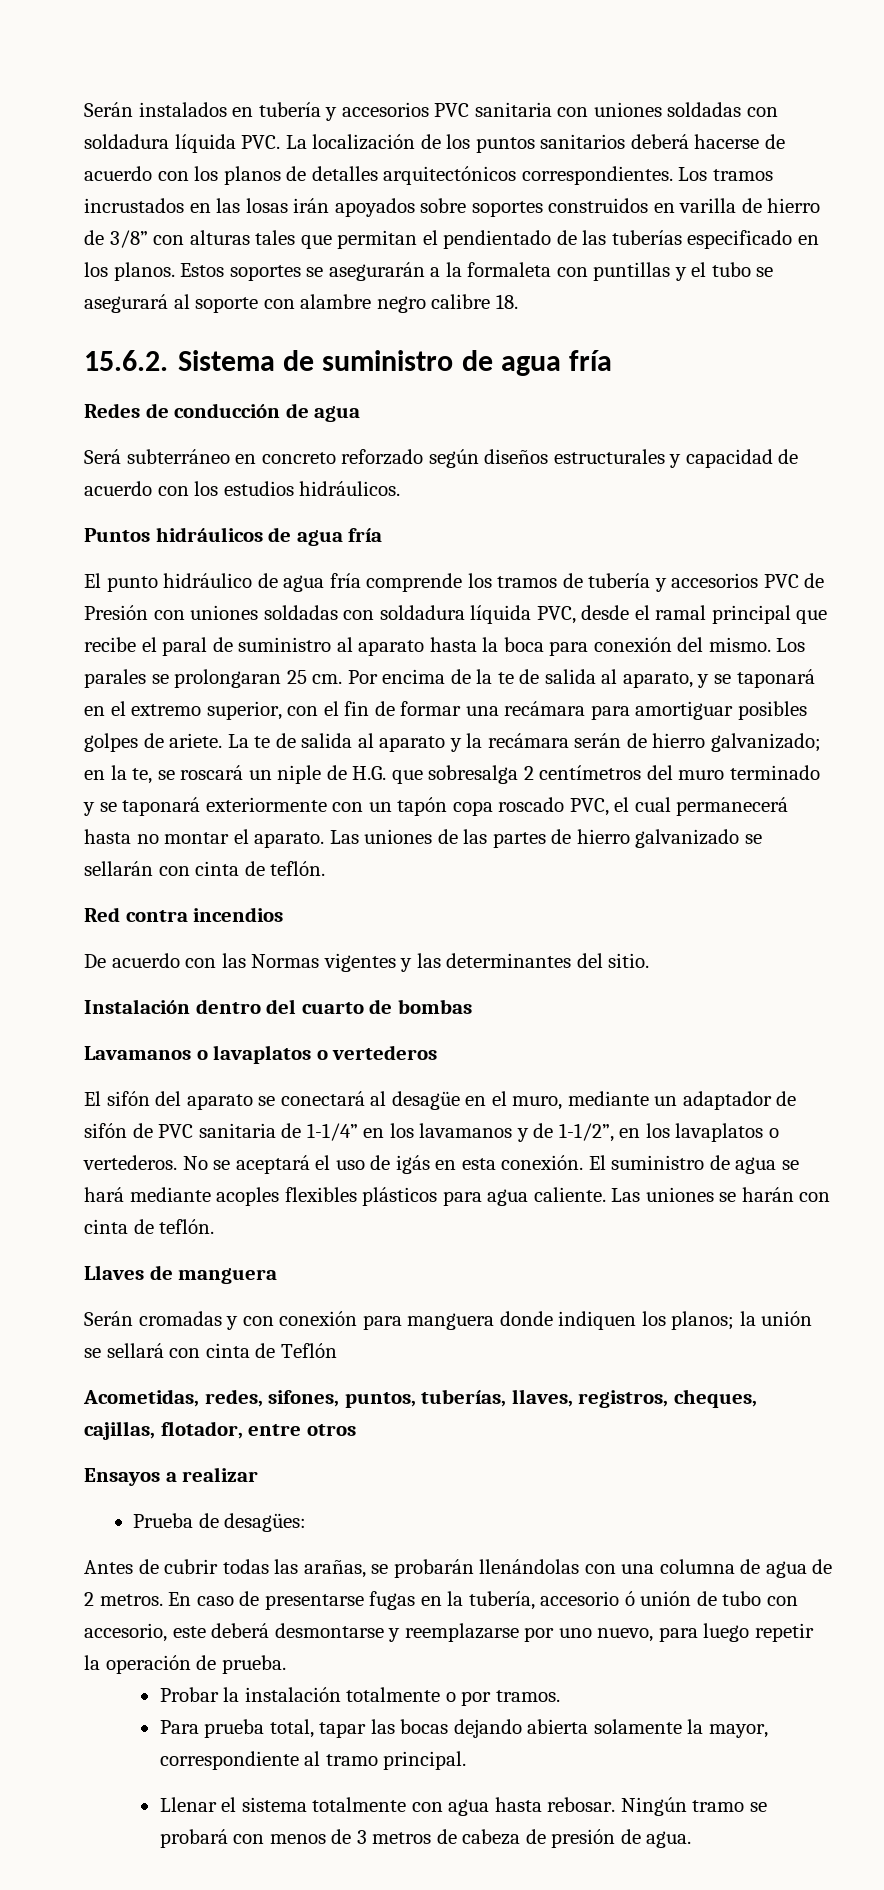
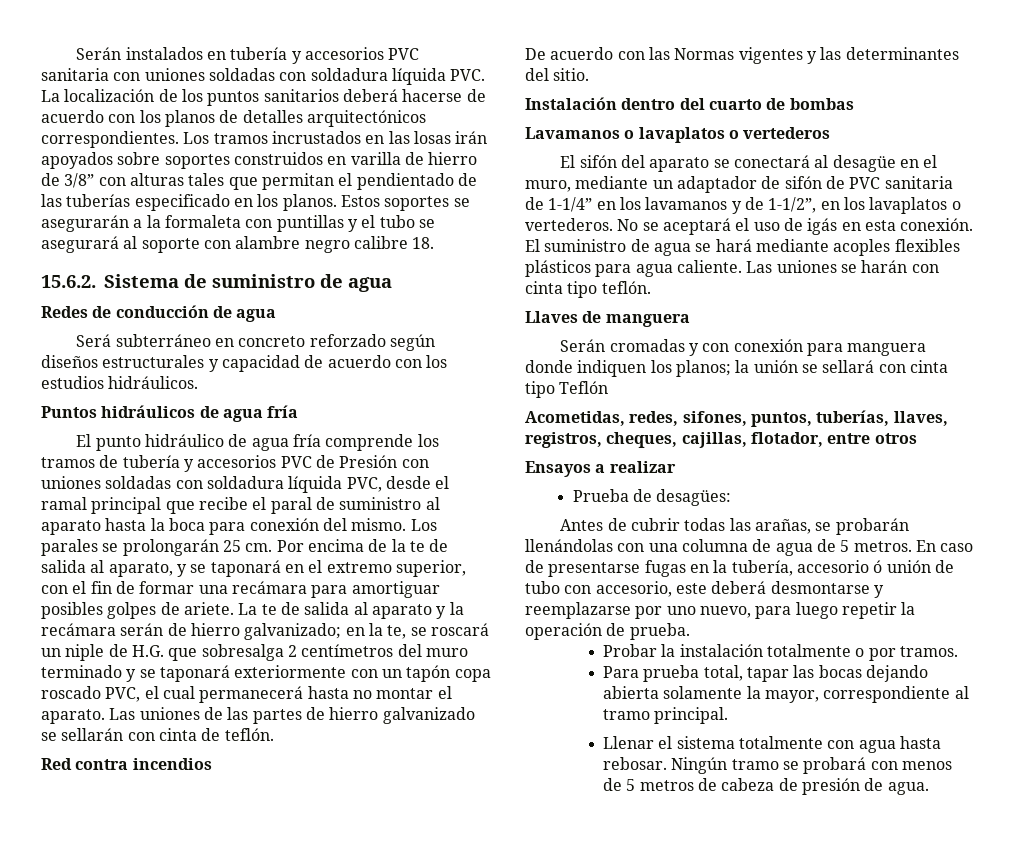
- 15.6.2. Sistema de suministro de agua fría
+ 15.6.2. Sistema de suministro de agua
- Los parales se prolongaran 25 cm.
+ Los parales se prolongarán 25 cm.
- Las uniones se harán con cinta de teflón.
+ Las uniones se harán con cinta tipo teflón.
- Serán cromadas y con conexión para manguera donde indiquen los planos; la unión se sellará con cinta de Teflón
+ Serán cromadas y con conexión para manguera donde indiquen los planos; la unión se sellará con cinta tipo Teflón
- Antes de cubrir todas las arañas, se probarán llenándolas con una columna de agua de 2 metros.
+ Antes de cubrir todas las arañas, se probarán llenándolas con una columna de agua de 5 metros.
- Ningún tramo se probará con menos de 3 metros de cabeza de presión de agua.
+ Ningún tramo se probará con menos de 5 metros de cabeza de presión de agua.

